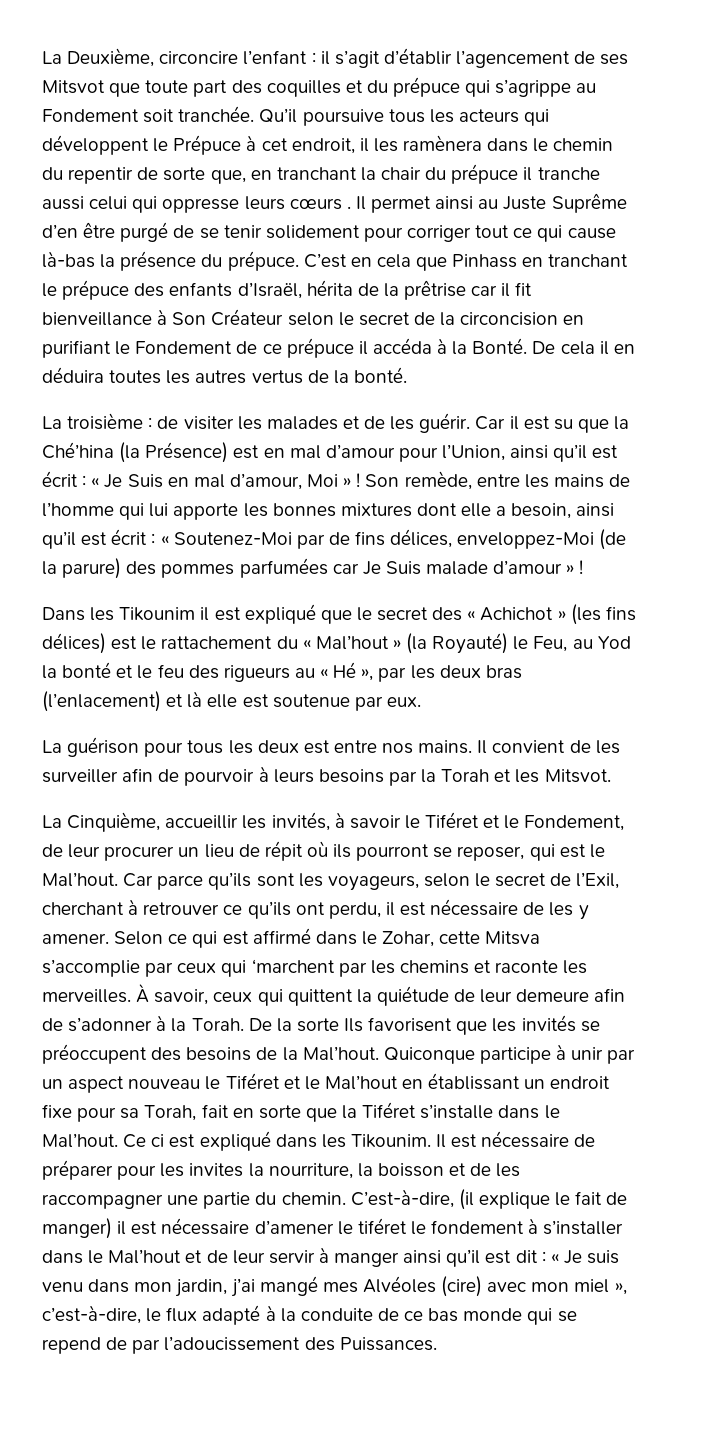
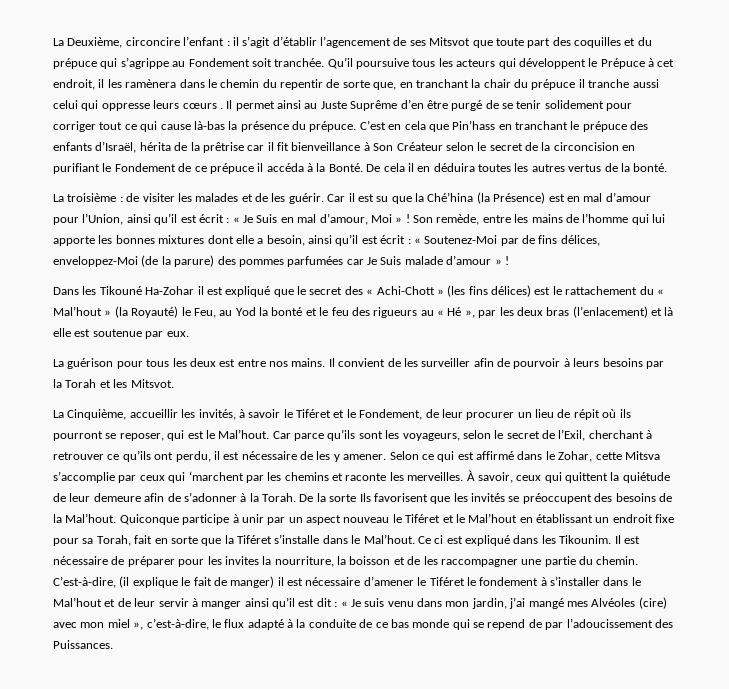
- C’est en cela que Pinhass en tranchant le prépuce des enfants d’Israël, hérita de la prêtrise car il fit bienveillance à Son Créateur selon le secret de la circoncision en purifiant le Fondement de ce prépuce il accéda à la Bonté.
+ C’est en cela que Pin’hass en tranchant le prépuce des enfants d’Israël, hérita de la prêtrise car il fit bienveillance à Son Créateur selon le secret de la circoncision en purifiant le Fondement de ce prépuce il accéda à la Bonté.
- Dans les Tikounim il est expliqué que le secret des « Achichot » (les fins délices) est le rattachement du « Mal’hout » (la Royauté) le Feu, au Yod la bonté et le feu des rigueurs au « Hé », par les deux bras (l’enlacement) et là elle est soutenue par eux.
+ Dans les Tikouné Ha-Zohar il est expliqué que le secret des « Achi-Chott » (les fins délices) est le rattachement du « Mal’hout » (la Royauté) le Feu, au Yod la bonté et le feu des rigueurs au « Hé », par les deux bras (l’enlacement) et là elle est soutenue par eux.
- C’est-à-dire, (il explique le fait de manger) il est nécessaire d’amener le tiféret le fondement à s’installer dans le Mal’hout et de leur servir à manger ainsi qu’il est dit :
+ C’est-à-dire, (il explique le fait de manger) il est nécessaire d’amener le Tiféret le fondement à s’installer dans le Mal’hout et de leur servir à manger ainsi qu’il est dit :

